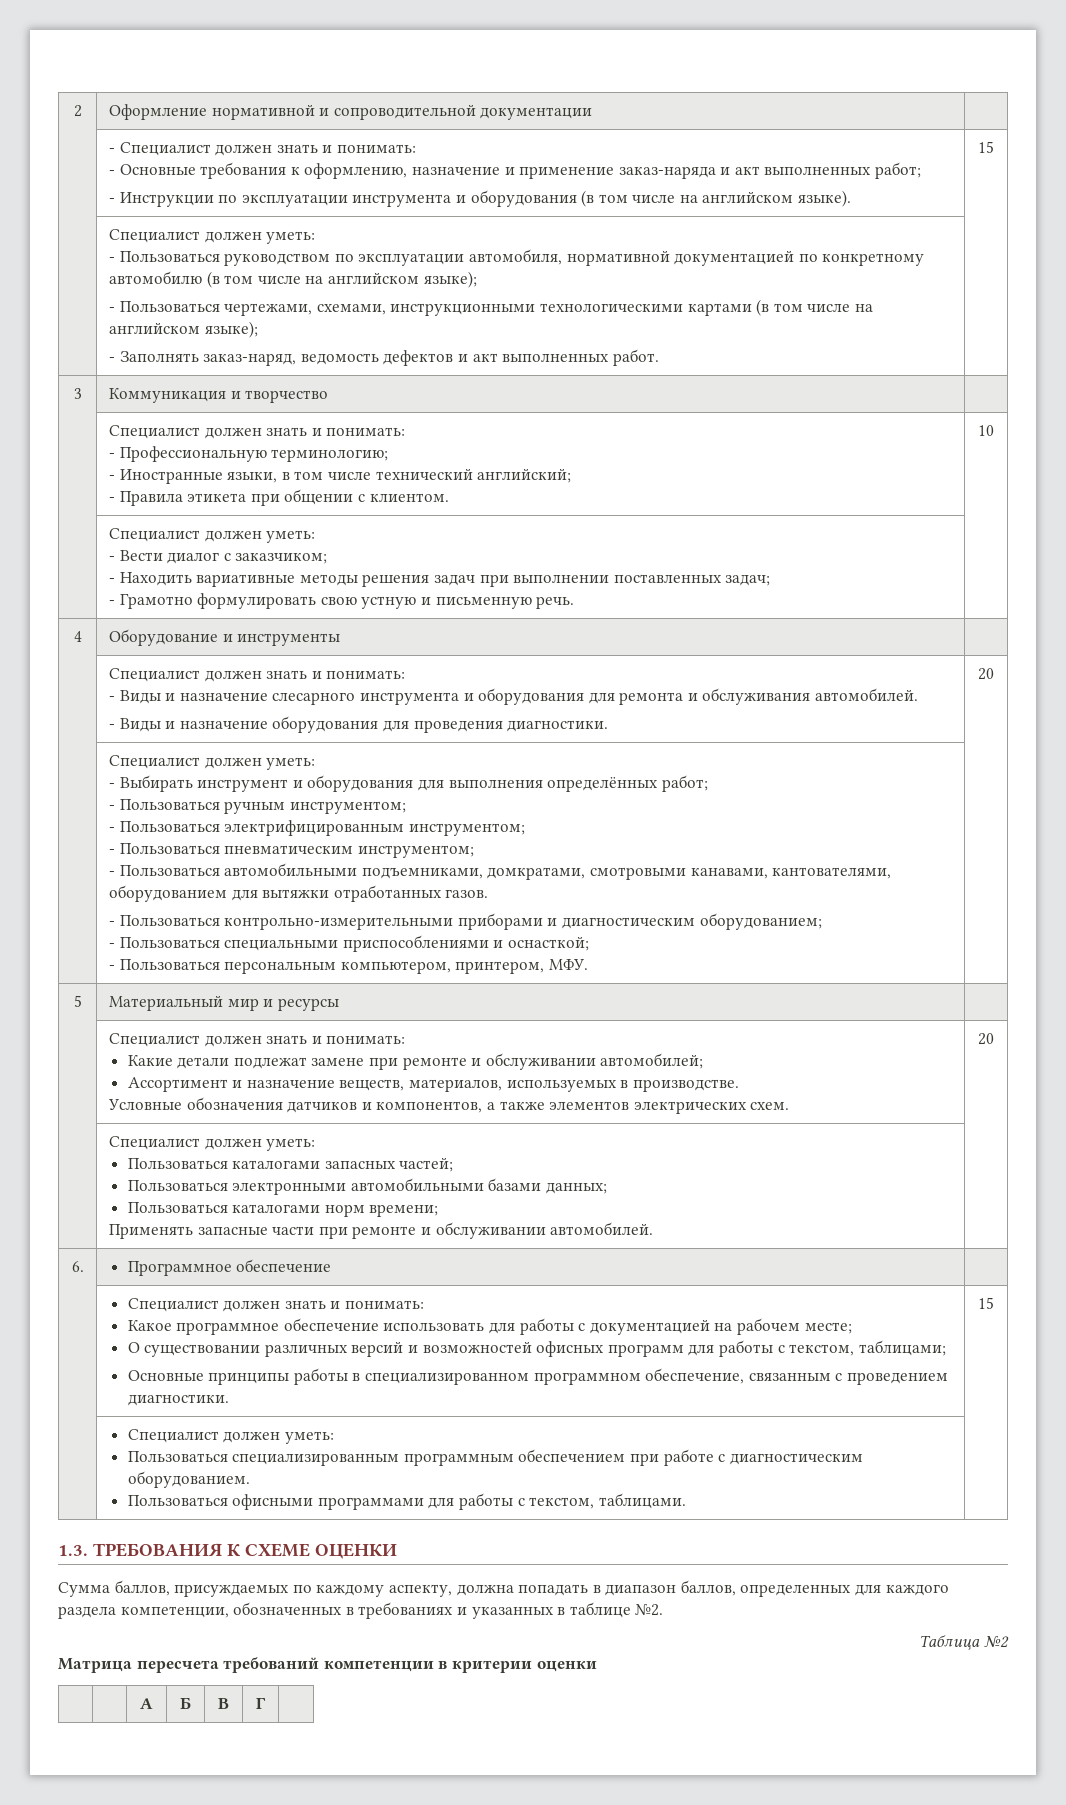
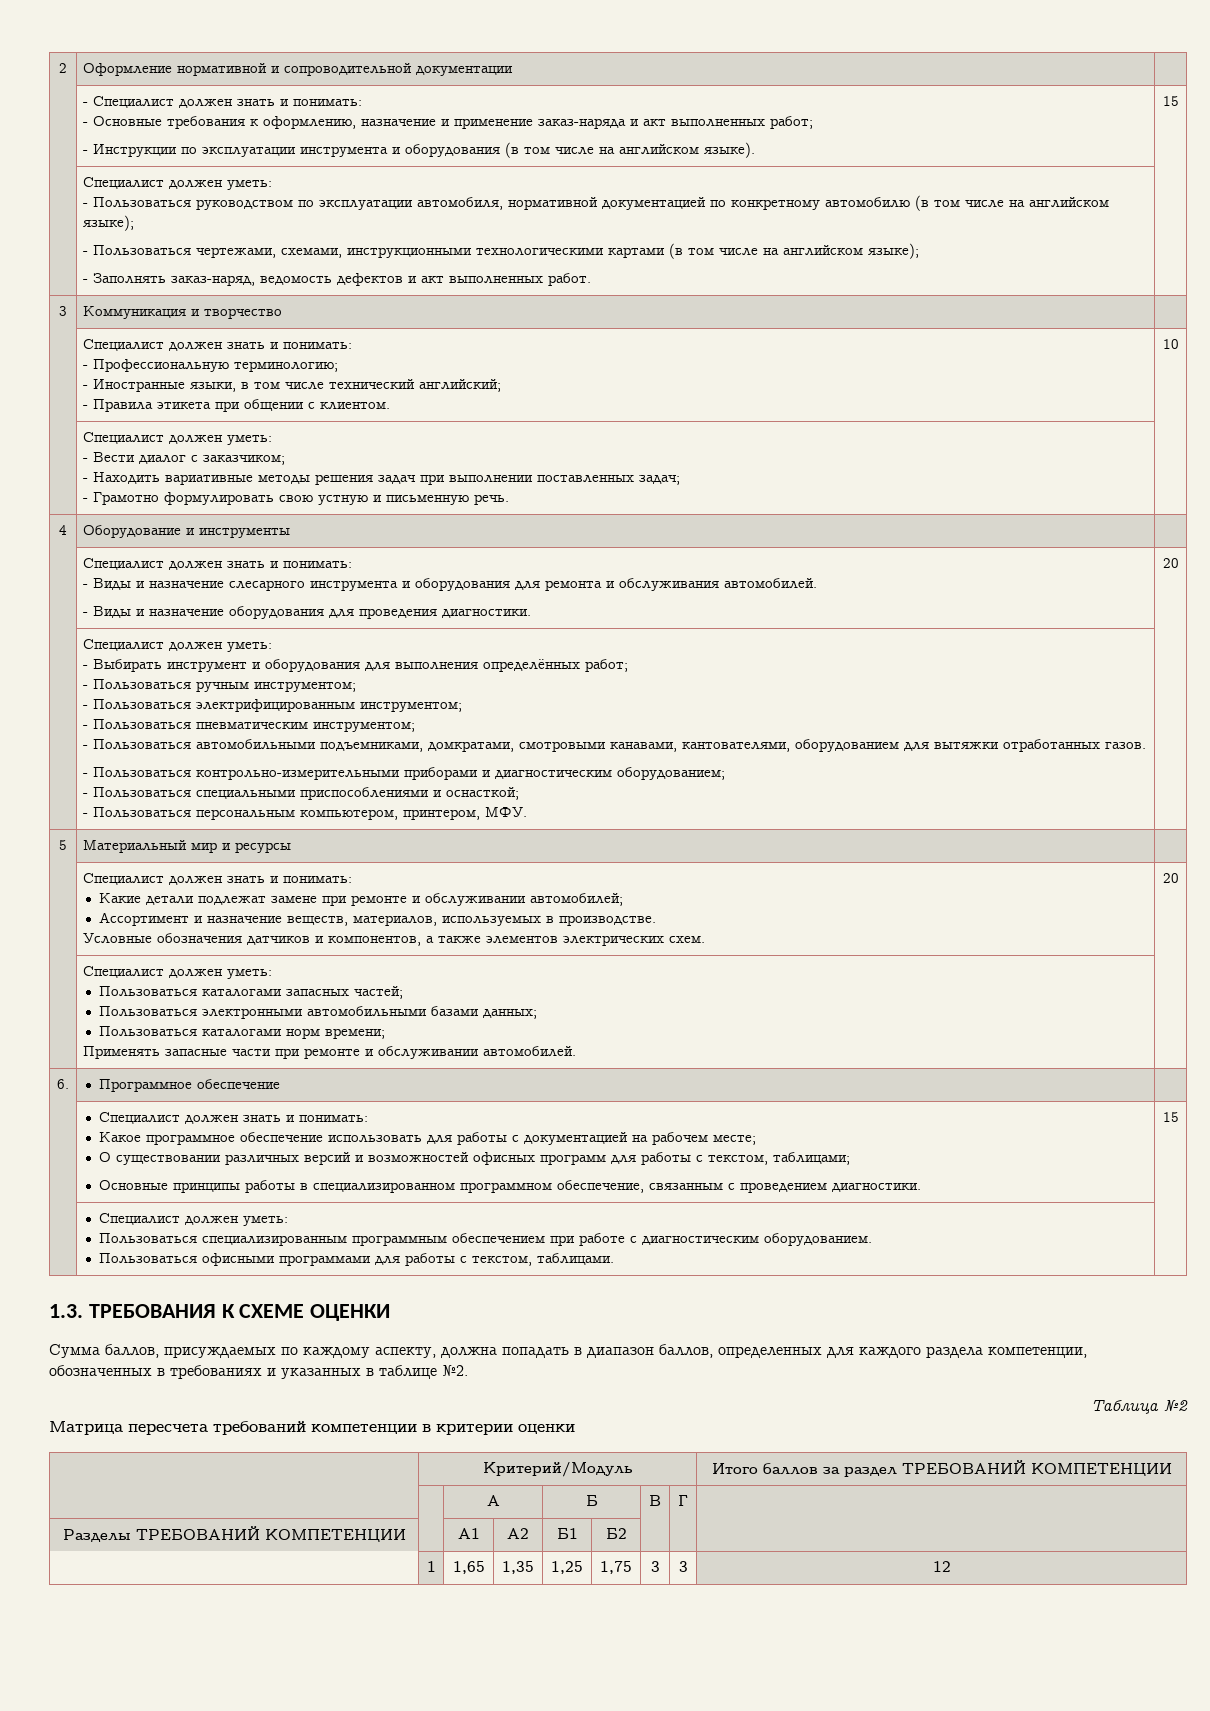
+ | Критерий/Модуль | Итого баллов за раздел ТРЕБОВАНИЙ КОМПЕТЕНЦИИ
  | | A | Б | В | Г |
+ Разделы ТРЕБОВАНИЙ КОМПЕТЕНЦИИ | | A1 | A2 | Б1 | Б2 | | |
+ | 1 | 1,65 | 1,35 | 1,25 | 1,75 | 3 | 3 | 12

